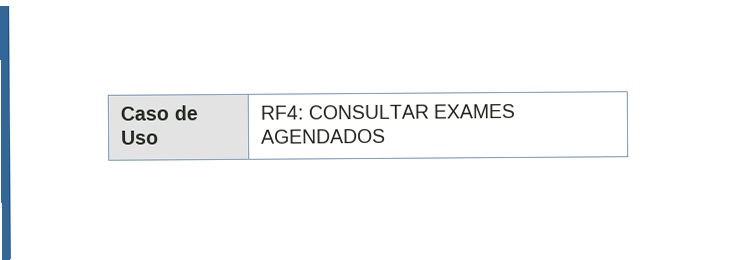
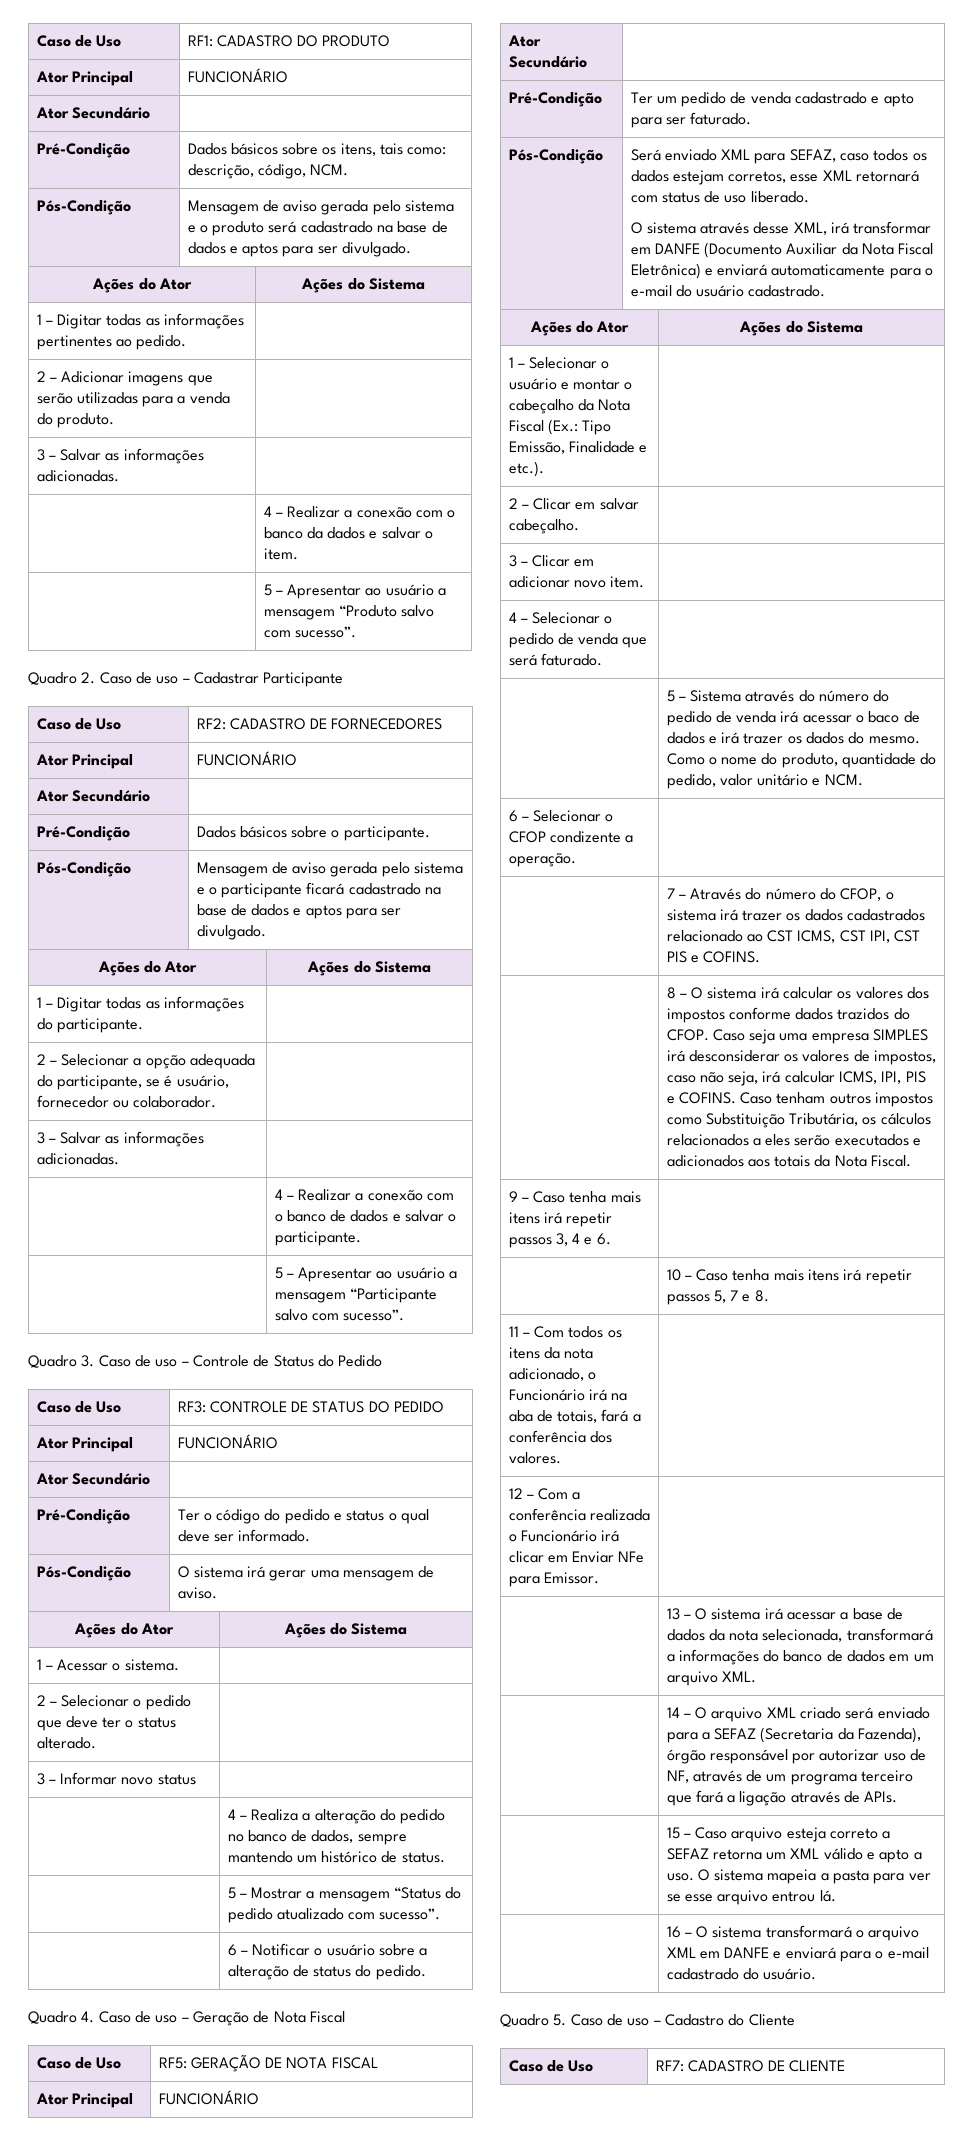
- Caso de Uso | RF4: CONSULTAR EXAMES AGENDADOS
+ Caso de Uso | RF1: CADASTRO DO PRODUTO
+ Ator Principal | FUNCIONÁRIO
+ Ator Secundário |
+ Pré-Condição | Dados básicos sobre os itens, tais como: descrição, código, NCM.
+ Pós-Condição | Mensagem de aviso gerada pelo sistema e o produto será cadastrado na base de dados e aptos para ser divulgado.
+ Ações do Ator | Ações do Sistema
+ 1 – Digitar todas as informações pertinentes ao pedido. |
+ 2 – Adicionar imagens que serão utilizadas para a venda do produto. |
+ 3 – Salvar as informações adicionadas. |
+ | 4 – Realizar a conexão com o banco da dados e salvar o item.
+ | 5 – Apresentar ao usuário a mensagem “Produto salvo com sucesso”.
+ Quadro 2. Caso de uso – Cadastrar Participante
+ Caso de Uso | RF2: CADASTRO DE FORNECEDORES
+ Ator Principal | FUNCIONÁRIO
+ Ator Secundário |
+ Pré-Condição | Dados básicos sobre o participante.
+ Pós-Condição | Mensagem de aviso gerada pelo sistema e o participante ficará cadastrado na base de dados e aptos para ser divulgado.
+ Ações do Ator | Ações do Sistema
+ 1 – Digitar todas as informações do participante. |
+ 2 – Selecionar a opção adequada do participante, se é usuário, fornecedor ou colaborador. |
+ 3 – Salvar as informações adicionadas. |
+ | 4 – Realizar a conexão com o banco de dados e salvar o participante.
+ | 5 – Apresentar ao usuário a mensagem “Participante salvo com sucesso”.
+ Quadro 3. Caso de uso – Controle de Status do Pedido
+ Caso de Uso | RF3: CONTROLE DE STATUS DO PEDIDO
+ Ator Principal | FUNCIONÁRIO
+ Ator Secundário |
+ Pré-Condição | Ter o código do pedido e status o qual deve ser informado.
+ Pós-Condição | O sistema irá gerar uma mensagem de aviso.
+ Ações do Ator | Ações do Sistema
+ 1 – Acessar o sistema. |
+ 2 – Selecionar o pedido que deve ter o status alterado. |
+ 3 – Informar novo status |
+ | 4 – Realiza a alteração do pedido no banco de dados, sempre mantendo um histórico de status.
+ | 5 – Mostrar a mensagem “Status do pedido atualizado com sucesso”.
+ | 6 – Notificar o usuário sobre a alteração de status do pedido.
+ Quadro 4. Caso de uso – Geração de Nota Fiscal
+ Caso de Uso | RF5: GERAÇÃO DE NOTA FISCAL
+ Ator Principal | FUNCIONÁRIO
+ Ator Secundário |
+ Pré-Condição | Ter um pedido de venda cadastrado e apto para ser faturado.
+ Pós-Condição | Será enviado XML para SEFAZ, caso todos os dados estejam corretos, esse XML retornará com status de uso liberado.
+ O sistema através desse XML, irá transformar em DANFE (Documento Auxiliar da Nota Fiscal Eletrônica) e enviará automaticamente para o e-mail do usuário cadastrado.
+ Ações do Ator | Ações do Sistema
+ 1 – Selecionar o usuário e montar o cabeçalho da Nota Fiscal (Ex.: Tipo Emissão, Finalidade e etc.). |
+ 2 – Clicar em salvar cabeçalho. |
+ 3 – Clicar em adicionar novo item. |
+ 4 – Selecionar o pedido de venda que será faturado. |
+ | 5 – Sistema através do número do pedido de venda irá acessar o baco de dados e irá trazer os dados do mesmo. Como o nome do produto, quantidade do pedido, valor unitário e NCM.
+ 6 – Selecionar o CFOP condizente a operação. |
+ | 7 – Através do número do CFOP, o sistema irá trazer os dados cadastrados relacionado ao CST ICMS, CST IPI, CST PIS e COFINS.
+ | 8 – O sistema irá calcular os valores dos impostos conforme dados trazidos do CFOP. Caso seja uma empresa SIMPLES irá desconsiderar os valores de impostos, caso não seja, irá calcular ICMS, IPI, PIS e COFINS. Caso tenham outros impostos como Substituição Tributária, os cálculos relacionados a eles serão executados e adicionados aos totais da Nota Fiscal.
+ 9 – Caso tenha mais itens irá repetir passos 3, 4 e 6. |
+ | 10 – Caso tenha mais itens irá repetir passos 5, 7 e 8.
+ 11 – Com todos os itens da nota adicionado, o Funcionário irá na aba de totais, fará a conferência dos valores. |
+ 12 – Com a conferência realizada o Funcionário irá clicar em Enviar NFe para Emissor. |
+ | 13 – O sistema irá acessar a base de dados da nota selecionada, transformará a informações do banco de dados em um arquivo XML.
+ | 14 – O arquivo XML criado será enviado para a SEFAZ (Secretaria da Fazenda), órgão responsável por autorizar uso de NF, através de um programa terceiro que fará a ligação através de APIs.
+ | 15 – Caso arquivo esteja correto a SEFAZ retorna um XML válido e apto a uso. O sistema mapeia a pasta para ver se esse arquivo entrou lá.
+ | 16 – O sistema transformará o arquivo XML em DANFE e enviará para o e-mail cadastrado do usuário.
+ Quadro 5. Caso de uso – Cadastro do Cliente
+ Caso de Uso | RF7: CADASTRO DE CLIENTE

